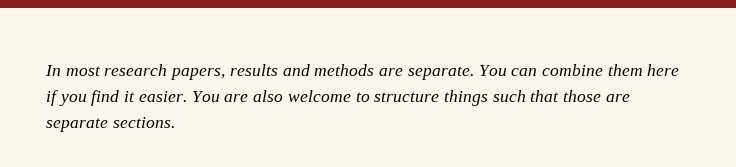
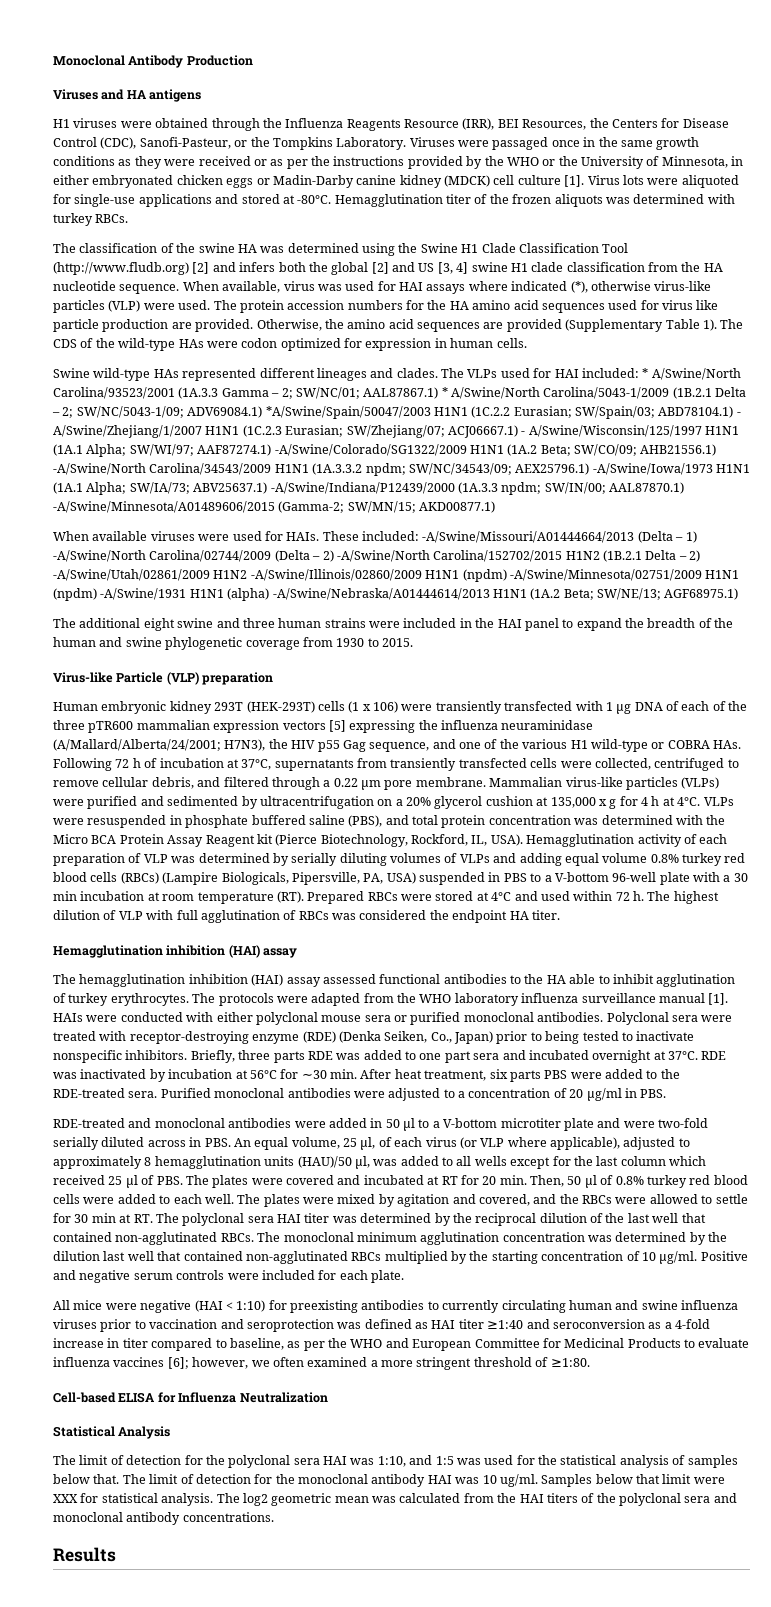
- In most research papers, results and methods are separate. You can combine them here if you find it easier. You are also welcome to structure things such that those are separate sections.
+ Monoclonal Antibody Production
+ Viruses and HA antigens
+ H1 viruses were obtained through the Influenza Reagents Resource (IRR), BEI Resources, the Centers for Disease Control (CDC), Sanofi-Pasteur, or the Tompkins Laboratory. Viruses were passaged once in the same growth conditions as they were received or as per the instructions provided by the WHO or the University of Minnesota, in either embryonated chicken eggs or Madin-Darby canine kidney (MDCK) cell culture [1]. Virus lots were aliquoted for single-use applications and stored at -80°C. Hemagglutination titer of the frozen aliquots was determined with turkey RBCs.
+ The classification of the swine HA was determined using the Swine H1 Clade Classification Tool (http://www.fludb.org) [2] and infers both the global [2] and US [3, 4] swine H1 clade classification from the HA nucleotide sequence. When available, virus was used for HAI assays where indicated (*), otherwise virus-like particles (VLP) were used. The protein accession numbers for the HA amino acid sequences used for virus like particle production are provided. Otherwise, the amino acid sequences are provided (Supplementary Table 1). The CDS of the wild-type HAs were codon optimized for expression in human cells.
+ Swine wild-type HAs represented different lineages and clades. The VLPs used for HAI included: * A/Swine/North Carolina/93523/2001 (1A.3.3 Gamma – 2; SW/NC/01; AAL87867.1) * A/Swine/North Carolina/5043-1/2009 (1B.2.1 Delta – 2; SW/NC/5043-1/09; ADV69084.1) *A/Swine/Spain/50047/2003 H1N1 (1C.2.2 Eurasian; SW/Spain/03; ABD78104.1) - A/Swine/Zhejiang/1/2007 H1N1 (1C.2.3 Eurasian; SW/Zhejiang/07; ACJ06667.1) - A/Swine/Wisconsin/125/1997 H1N1 (1A.1 Alpha; SW/WI/97; AAF87274.1) -A/Swine/Colorado/SG1322/2009 H1N1 (1A.2 Beta; SW/CO/09; AHB21556.1) -A/Swine/North Carolina/34543/2009 H1N1 (1A.3.3.2 npdm; SW/NC/34543/09; AEX25796.1) -A/Swine/Iowa/1973 H1N1 (1A.1 Alpha; SW/IA/73; ABV25637.1) -A/Swine/Indiana/P12439/2000 (1A.3.3 npdm; SW/IN/00; AAL87870.1) -A/Swine/Minnesota/A01489606/2015 (Gamma-2; SW/MN/15; AKD00877.1)
+ When available viruses were used for HAIs. These included: -A/Swine/Missouri/A01444664/2013 (Delta – 1) -A/Swine/North Carolina/02744/2009 (Delta – 2) -A/Swine/North Carolina/152702/2015 H1N2 (1B.2.1 Delta – 2) -A/Swine/Utah/02861/2009 H1N2 -A/Swine/Illinois/02860/2009 H1N1 (npdm) -A/Swine/Minnesota/02751/2009 H1N1 (npdm) -A/Swine/1931 H1N1 (alpha) -A/Swine/Nebraska/A01444614/2013 H1N1 (1A.2 Beta; SW/NE/13; AGF68975.1)
+ The additional eight swine and three human strains were included in the HAI panel to expand the breadth of the human and swine phylogenetic coverage from 1930 to 2015.
+ Virus-like Particle (VLP) preparation
+ Human embryonic kidney 293T (HEK-293T) cells (1 x 106) were transiently transfected with 1 μg DNA of each of the three pTR600 mammalian expression vectors [5] expressing the influenza neuraminidase (A/Mallard/Alberta/24/2001; H7N3), the HIV p55 Gag sequence, and one of the various H1 wild-type or COBRA HAs. Following 72 h of incubation at 37°C, supernatants from transiently transfected cells were collected, centrifuged to remove cellular debris, and filtered through a 0.22 μm pore membrane. Mammalian virus-like particles (VLPs) were purified and sedimented by ultracentrifugation on a 20% glycerol cushion at 135,000 x g for 4 h at 4°C. VLPs were resuspended in phosphate buffered saline (PBS), and total protein concentration was determined with the Micro BCA Protein Assay Reagent kit (Pierce Biotechnology, Rockford, IL, USA). Hemagglutination activity of each preparation of VLP was determined by serially diluting volumes of VLPs and adding equal volume 0.8% turkey red blood cells (RBCs) (Lampire Biologicals, Pipersville, PA, USA) suspended in PBS to a V-bottom 96-well plate with a 30 min incubation at room temperature (RT). Prepared RBCs were stored at 4°C and used within 72 h. The highest dilution of VLP with full agglutination of RBCs was considered the endpoint HA titer.
+ Hemagglutination inhibition (HAI) assay
+ The hemagglutination inhibition (HAI) assay assessed functional antibodies to the HA able to inhibit agglutination of turkey erythrocytes. The protocols were adapted from the WHO laboratory influenza surveillance manual [1]. HAIs were conducted with either polyclonal mouse sera or purified monoclonal antibodies. Polyclonal sera were treated with receptor-destroying enzyme (RDE) (Denka Seiken, Co., Japan) prior to being tested to inactivate nonspecific inhibitors. Briefly, three parts RDE was added to one part sera and incubated overnight at 37°C. RDE was inactivated by incubation at 56°C for ∼30 min. After heat treatment, six parts PBS were added to the RDE-treated sera. Purified monoclonal antibodies were adjusted to a concentration of 20 μg/ml in PBS.
+ RDE-treated and monoclonal antibodies were added in 50 μl to a V-bottom microtiter plate and were two-fold serially diluted across in PBS. An equal volume, 25 μl, of each virus (or VLP where applicable), adjusted to approximately 8 hemagglutination units (HAU)/50 μl, was added to all wells except for the last column which received 25 μl of PBS. The plates were covered and incubated at RT for 20 min. Then, 50 μl of 0.8% turkey red blood cells were added to each well. The plates were mixed by agitation and covered, and the RBCs were allowed to settle for 30 min at RT. The polyclonal sera HAI titer was determined by the reciprocal dilution of the last well that contained non-agglutinated RBCs. The monoclonal minimum agglutination concentration was determined by the dilution last well that contained non-agglutinated RBCs multiplied by the starting concentration of 10 μg/ml. Positive and negative serum controls were included for each plate.
+ All mice were negative (HAI < 1:10) for preexisting antibodies to currently circulating human and swine influenza viruses prior to vaccination and seroprotection was defined as HAI titer ≥1:40 and seroconversion as a 4-fold increase in titer compared to baseline, as per the WHO and European Committee for Medicinal Products to evaluate influenza vaccines [6]; however, we often examined a more stringent threshold of ≥1:80.
+ Cell-based ELISA for Influenza Neutralization
+ Statistical Analysis
+ The limit of detection for the polyclonal sera HAI was 1:10, and 1:5 was used for the statistical analysis of samples below that. The limit of detection for the monoclonal antibody HAI was 10 ug/ml. Samples below that limit were XXX for statistical analysis. The log2 geometric mean was calculated from the HAI titers of the polyclonal sera and monoclonal antibody concentrations.
+ Results

